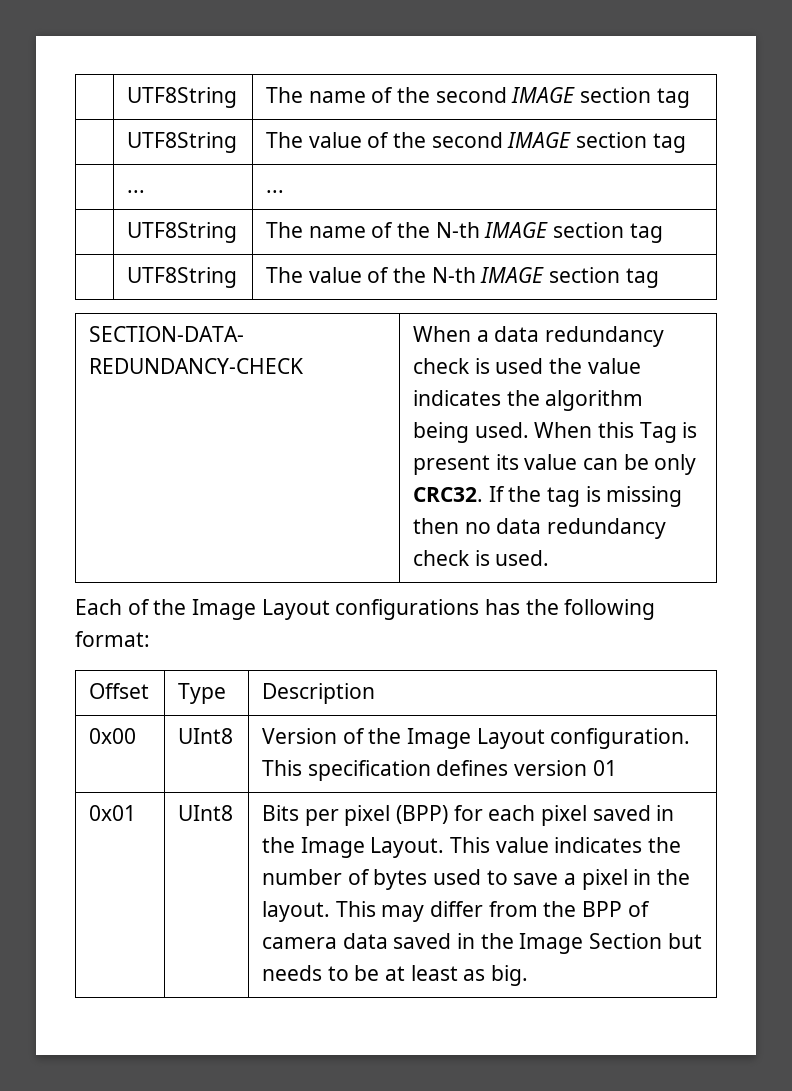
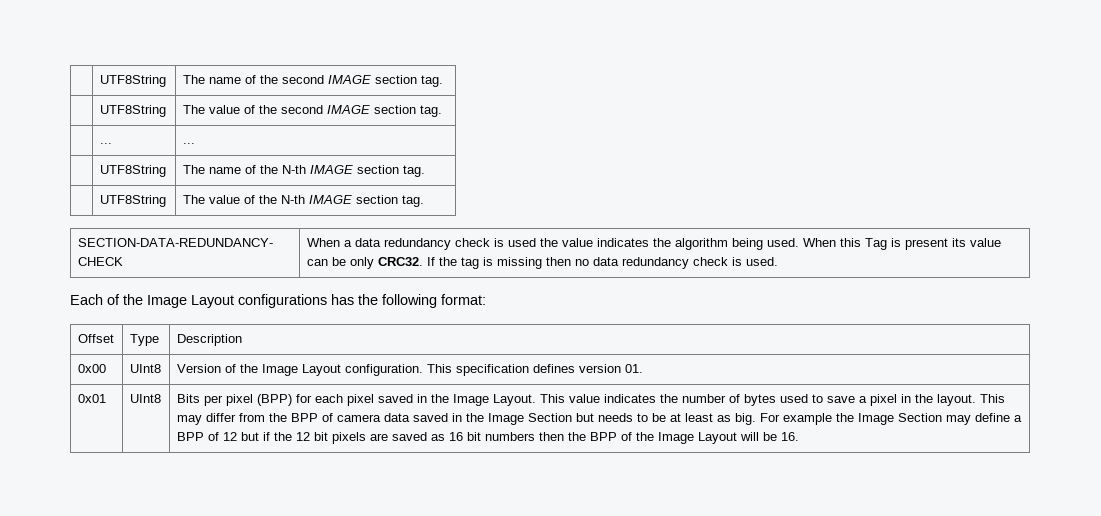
- | UTF8String | The name of the second IMAGE section tag
+ | UTF8String | The name of the second IMAGE section tag.
- | UTF8String | The value of the second IMAGE section tag
+ | UTF8String | The value of the second IMAGE section tag.
- | UTF8String | The name of the N-th IMAGE section tag
+ | UTF8String | The name of the N-th IMAGE section tag.
- | UTF8String | The value of the N-th IMAGE section tag
+ | UTF8String | The value of the N-th IMAGE section tag.
- 0x00 | UInt8 | Version of the Image Layout configuration. This specification defines version 01
+ 0x00 | UInt8 | Version of the Image Layout configuration. This specification defines version 01.
+ For example the Image Section may define a BPP of 12 but if the 12 bit pixels are saved as 16 bit numbers then the BPP of the Image Layout will be 16.

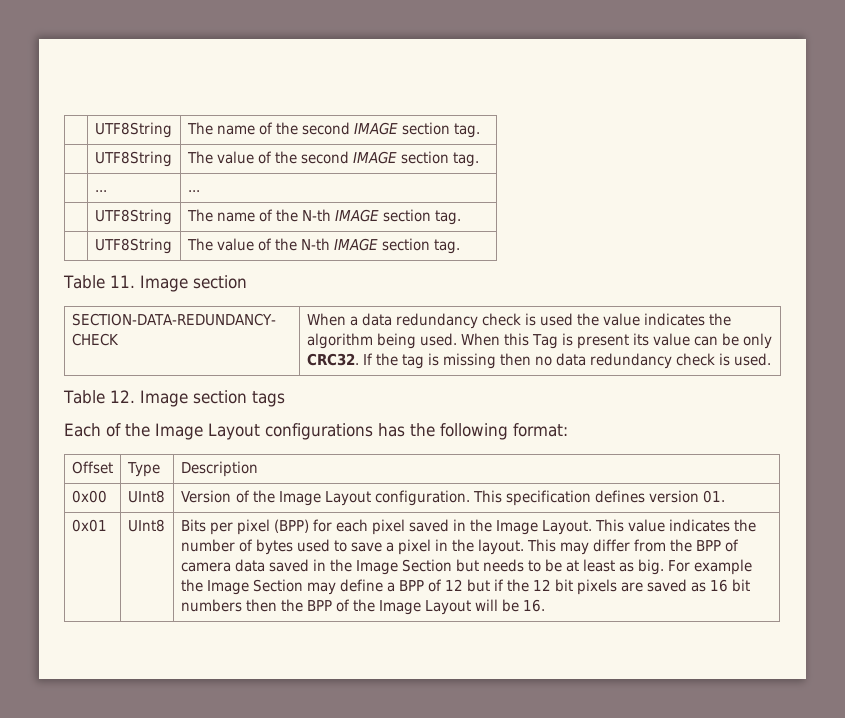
+ Table 11. Image section
+ Table 12. Image section tags

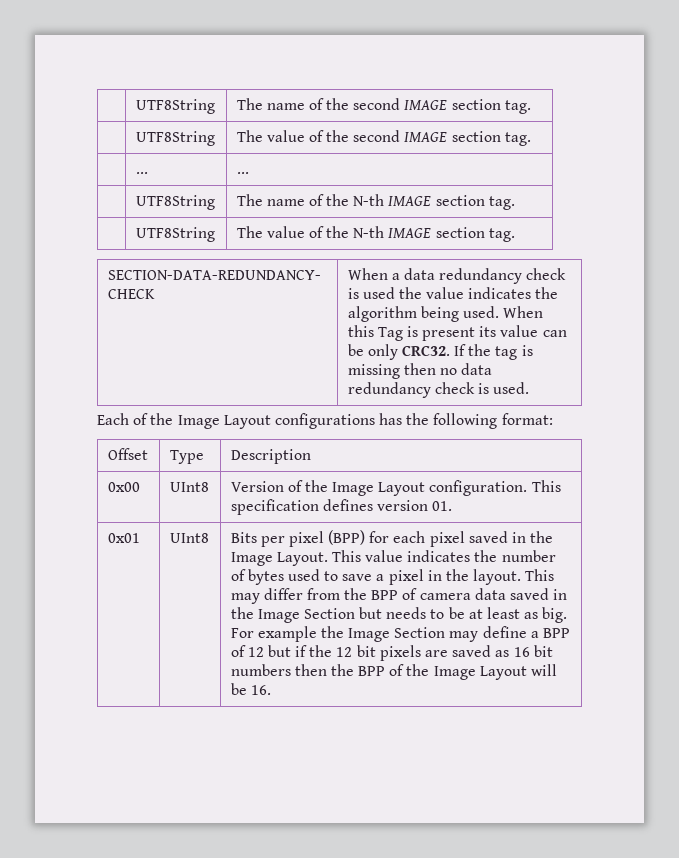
- Table 11. Image section
- Table 12. Image section tags

